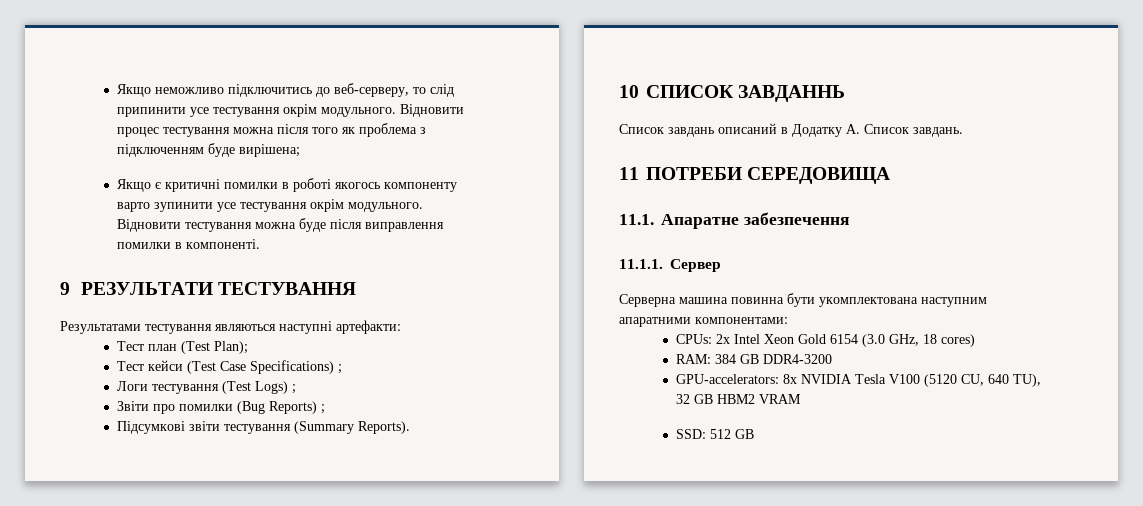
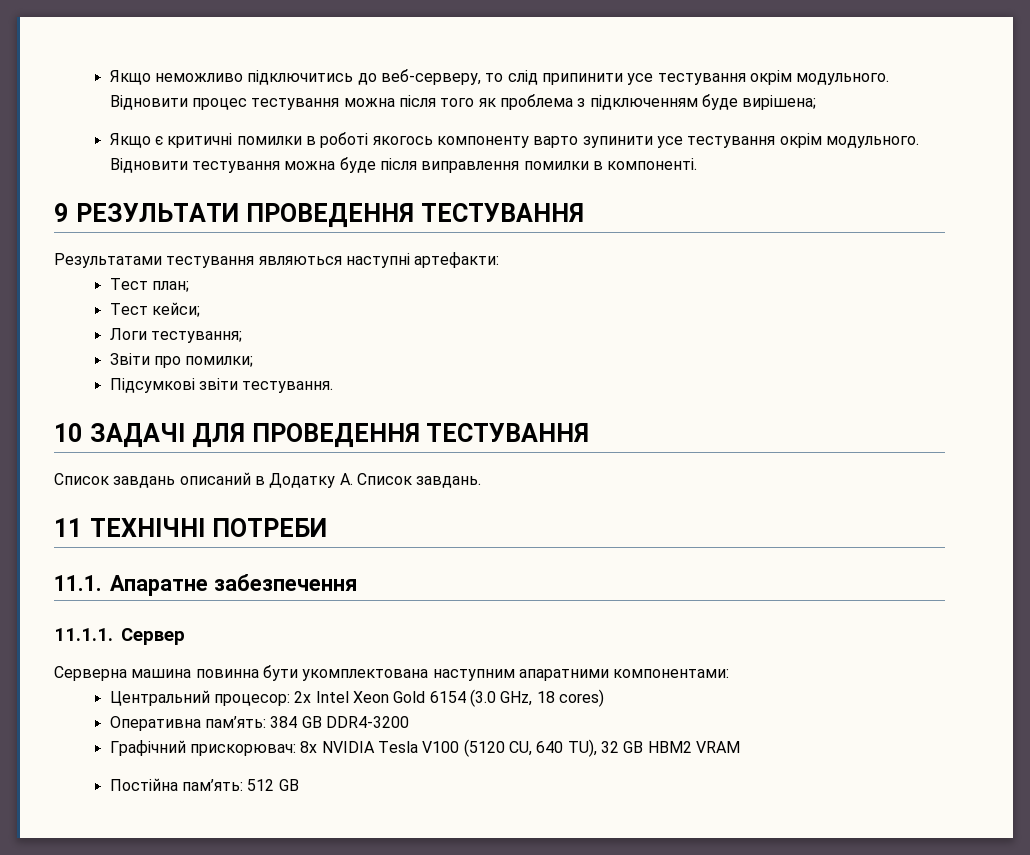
- 9 РЕЗУЛЬТАТИ ТЕСТУВАННЯ
+ 9 РЕЗУЛЬТАТИ ПРОВЕДЕННЯ ТЕСТУВАННЯ
- Тест план (Test Plan);
- Тест кейси (Test Case Specifications) ;
- Логи тестування (Test Logs) ;
- Звіти про помилки (Bug Reports) ;
- Підсумкові звіти тестування (Summary Reports).
- 10 СПИСОК ЗАВДАННЬ
+ Тест план;
+ Тест кейси;
+ Логи тестування;
+ Звіти про помилки;
+ Підсумкові звіти тестування.
+ 10 ЗАДАЧІ ДЛЯ ПРОВЕДЕННЯ ТЕСТУВАННЯ
- 11 ПОТРЕБИ СЕРЕДОВИЩА
+ 11 ТЕХНІЧНІ ПОТРЕБИ
- CPUs: 2x Intel Xeon Gold 6154 (3.0 GHz, 18 cores)
+ Центральний процесор: 2x Intel Xeon Gold 6154 (3.0 GHz, 18 cores)
- RAM: 384 GB DDR4-3200
+ Оперативна пам’ять: 384 GB DDR4-3200
- GPU-accelerators: 8x NVIDIA Tesla V100 (5120 CU, 640 TU), 32 GB HBM2 VRAM
+ Графічний прискорювач: 8x NVIDIA Tesla V100 (5120 CU, 640 TU), 32 GB HBM2 VRAM
- SSD: 512 GB
+ Постійна пам’ять: 512 GB

